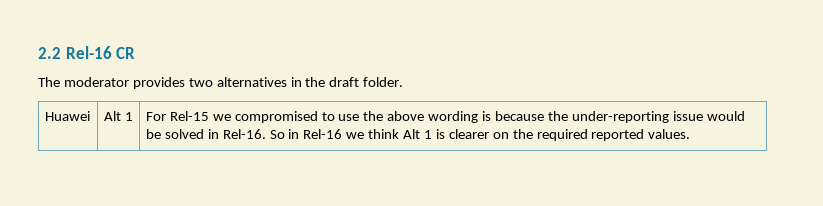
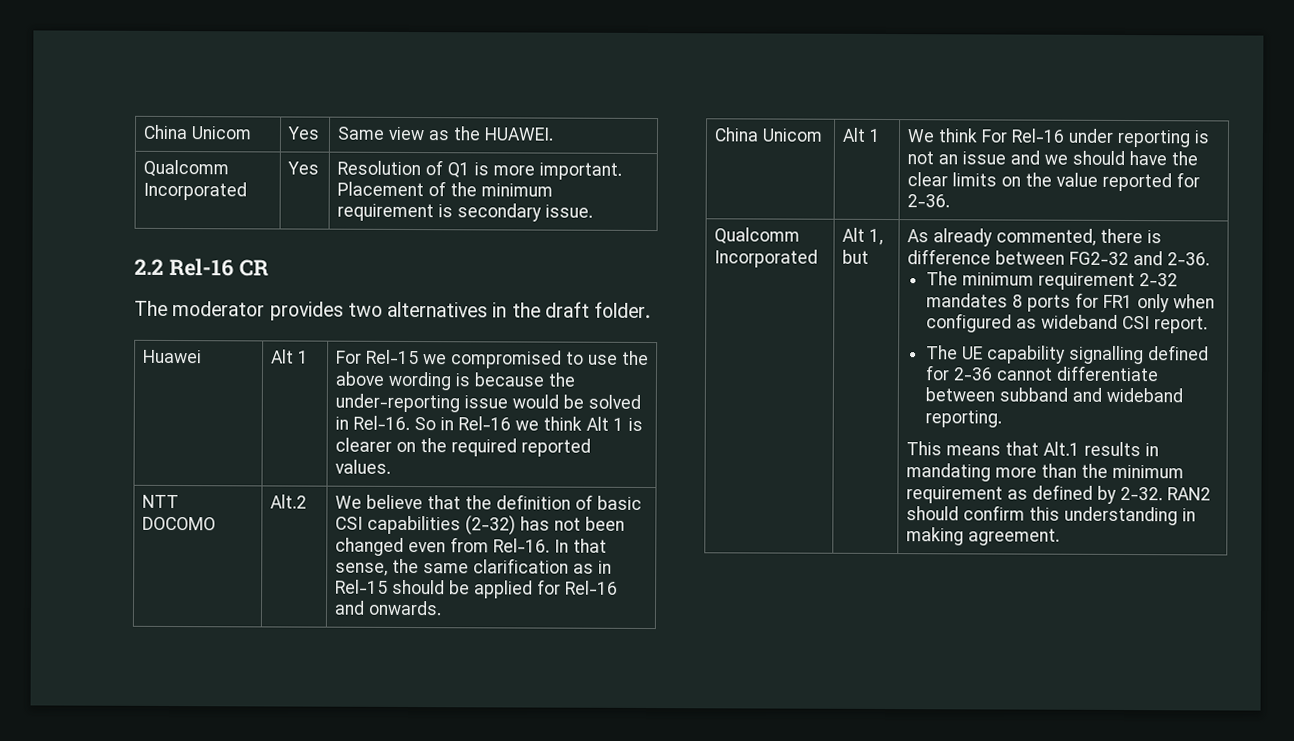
+ China Unicom | Yes | Same view as the HUAWEI.
+ Qualcomm Incorporated | Yes | Resolution of Q1 is more important. Placement of the minimum requirement is secondary issue.
+ NTT DOCOMO | Alt.2 | We believe that the definition of basic CSI capabilities (2-32) has not been changed even from Rel-16. In that sense, the same clarification as in Rel-15 should be applied for Rel-16 and onwards.
+ China Unicom | Alt 1 | We think For Rel-16 under reporting is not an issue and we should have the clear limits on the value reported for 2-36.
+ Qualcomm Incorporated | Alt 1, but | As already commented, there is difference between FG2-32 and 2-36.
+ The minimum requirement 2-32 mandates 8 ports for FR1 only when configured as wideband CSI report.
+ The UE capability signalling defined for 2-36 cannot differentiate between subband and wideband reporting.
+ This means that Alt.1 results in mandating more than the minimum requirement as defined by 2-32. RAN2 should confirm this understanding in making agreement.

